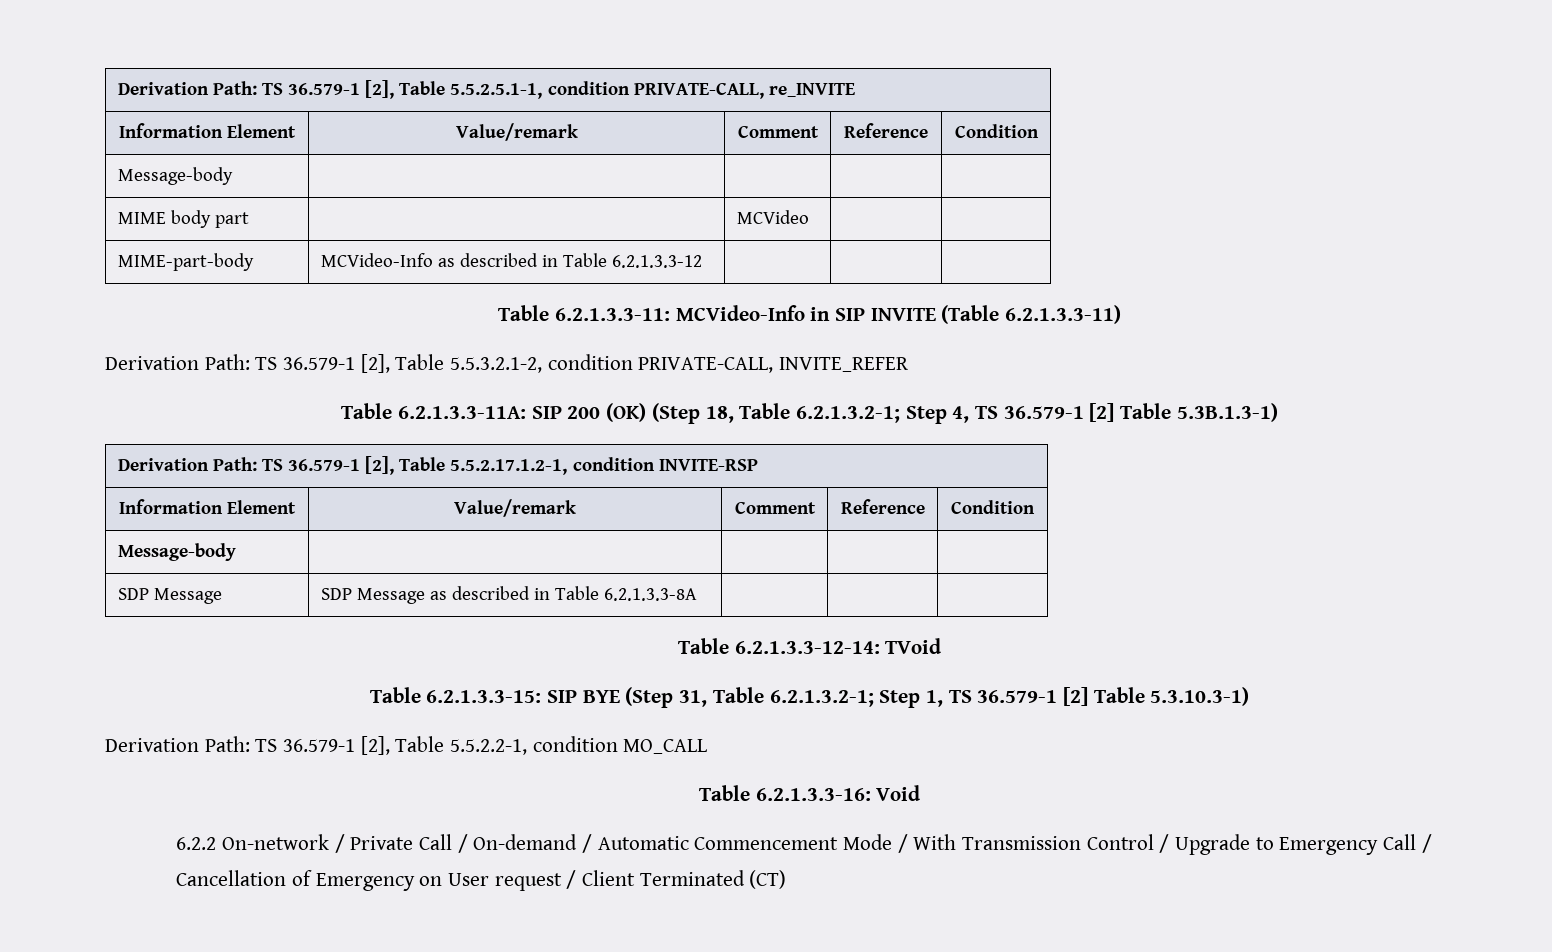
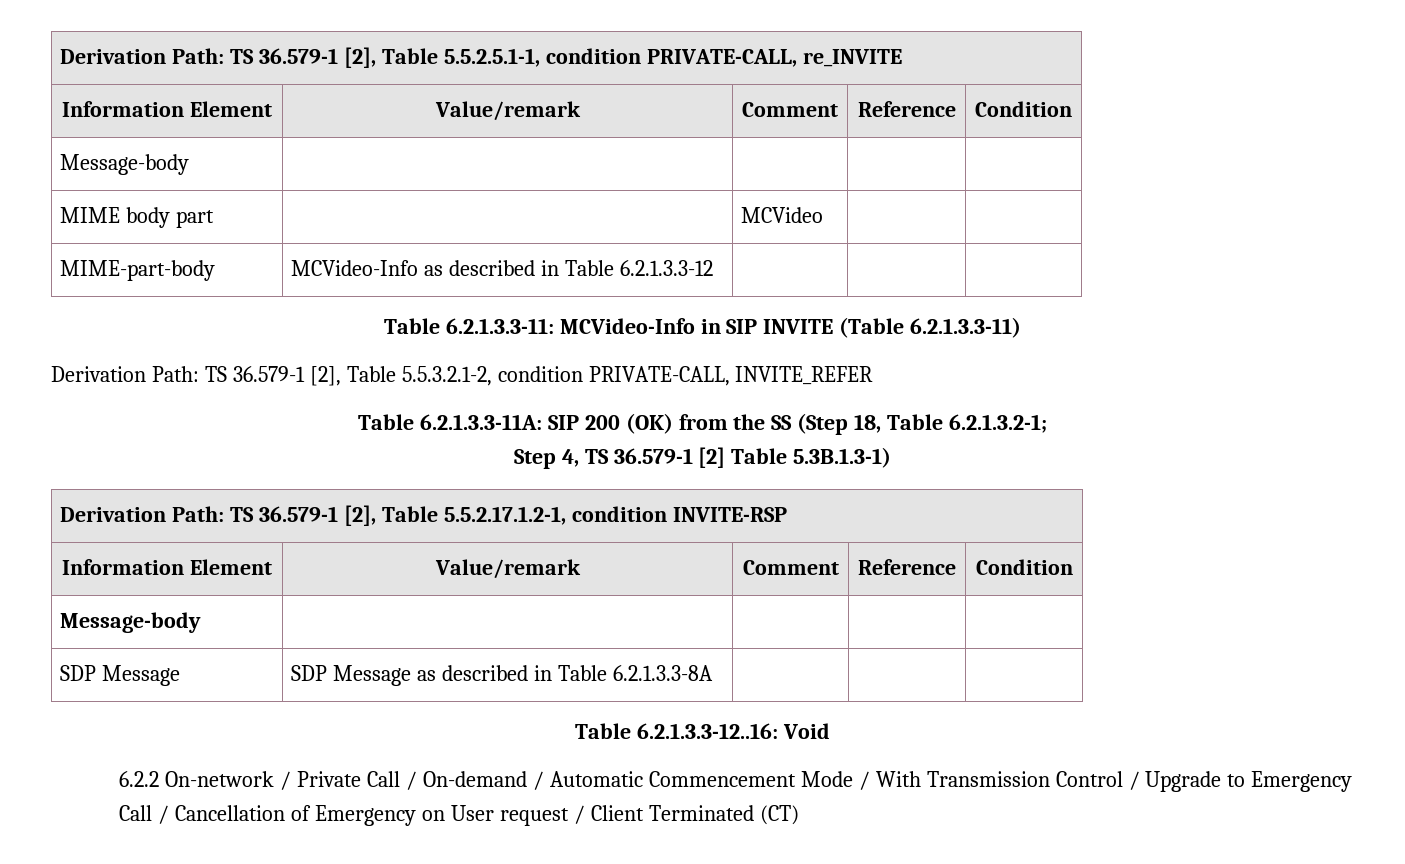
- Table 6.2.1.3.3-11A: SIP 200 (OK) (Step 18, Table 6.2.1.3.2-1; Step 4, TS 36.579-1 [2] Table 5.3B.1.3-1)
+ Table 6.2.1.3.3-11A: SIP 200 (OK) from the SS (Step 18, Table 6.2.1.3.2-1;
+ Step 4, TS 36.579-1 [2] Table 5.3B.1.3-1)
- Table 6.2.1.3.3-12-14: TVoid
- Table 6.2.1.3.3-15: SIP BYE (Step 31, Table 6.2.1.3.2-1; Step 1, TS 36.579-1 [2] Table 5.3.10.3-1)
- Derivation Path: TS 36.579-1 [2], Table 5.5.2.2-1, condition MO_CALL
- Table 6.2.1.3.3-16: Void
+ Table 6.2.1.3.3-12..16: Void

